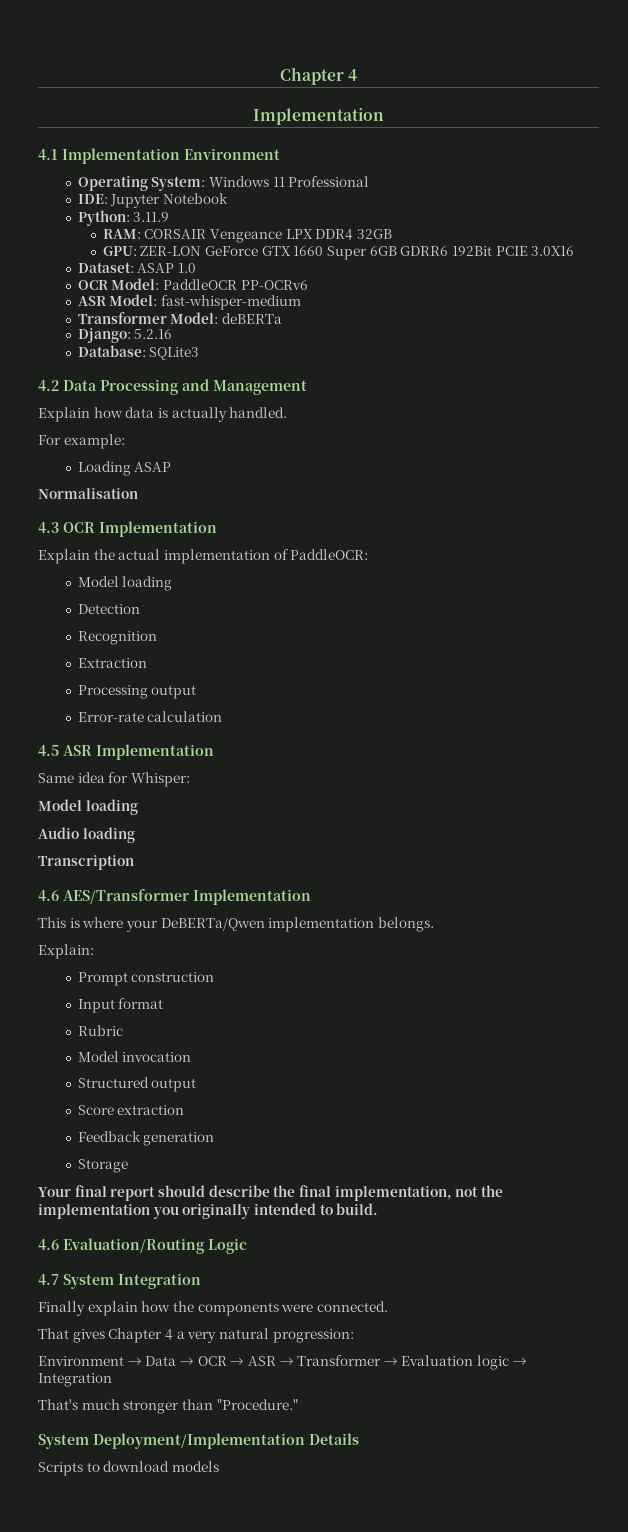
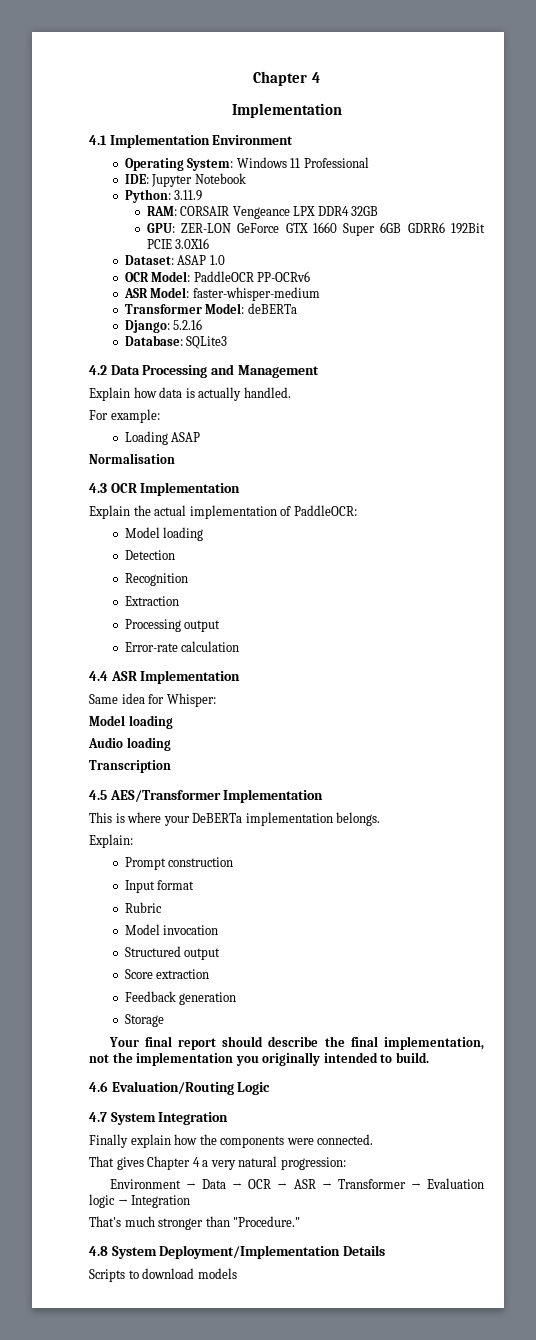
- ASR Model: fast-whisper-medium
+ ASR Model: faster-whisper-medium
- 4.5 ASR Implementation
+ 4.4 ASR Implementation
- 4.6 AES/Transformer Implementation
+ 4.5 AES/Transformer Implementation
- This is where your DeBERTa/Qwen implementation belongs.
+ This is where your DeBERTa implementation belongs.
- System Deployment/Implementation Details
+ 4.8 System Deployment/Implementation Details

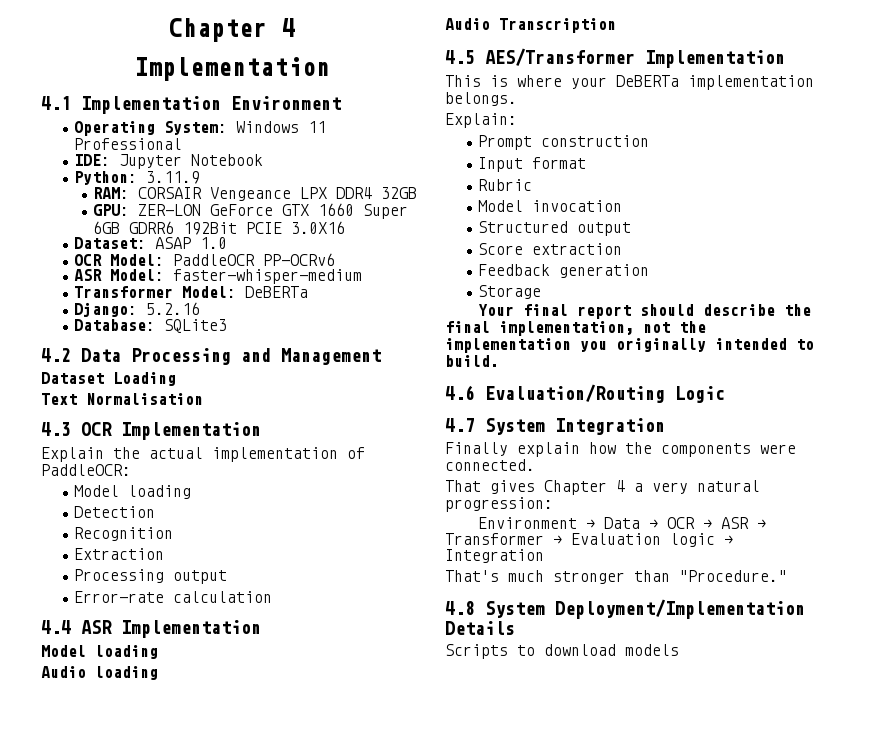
- Transformer Model: deBERTa
+ Transformer Model: DeBERTa
- Explain how data is actually handled.
- For example:
- Loading ASAP
- Normalisation
+ Dataset Loading
+ Text Normalisation
- Same idea for Whisper:
- Transcription
+ Audio Transcription

